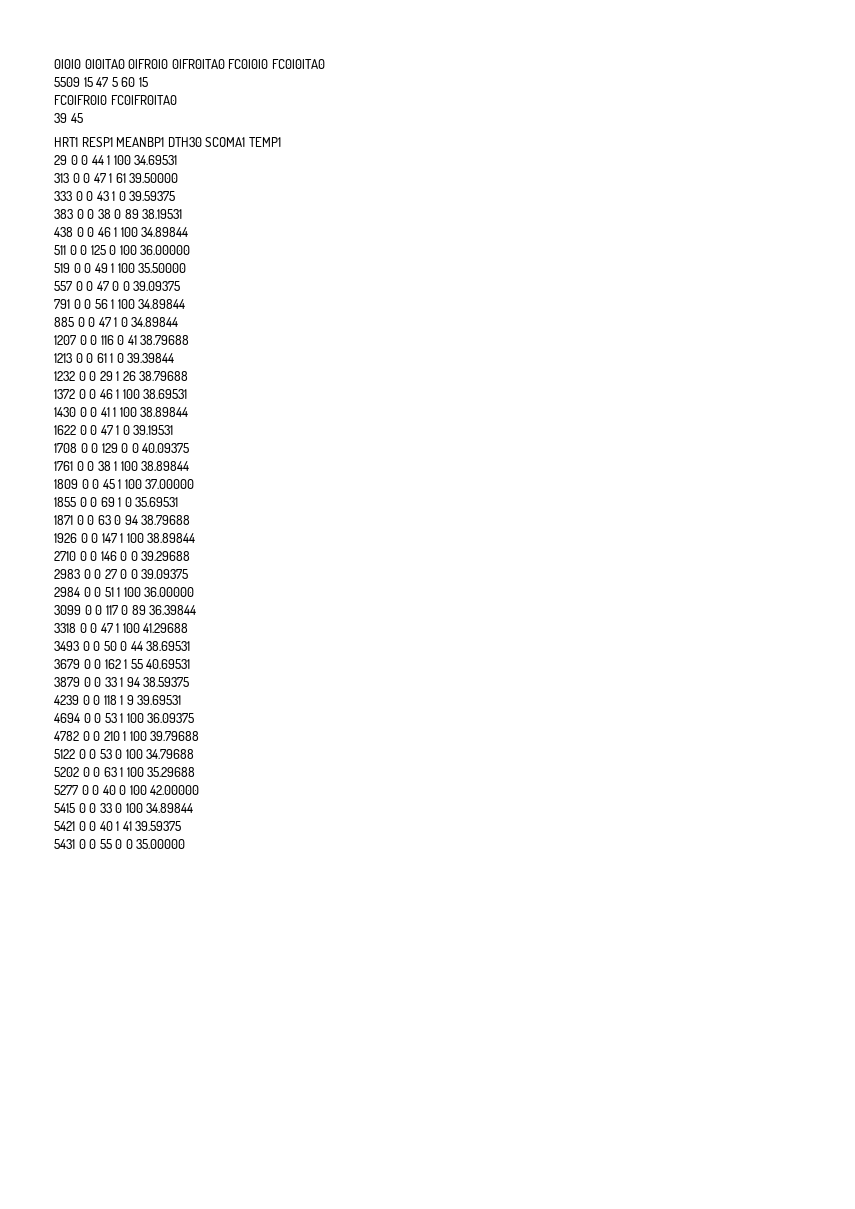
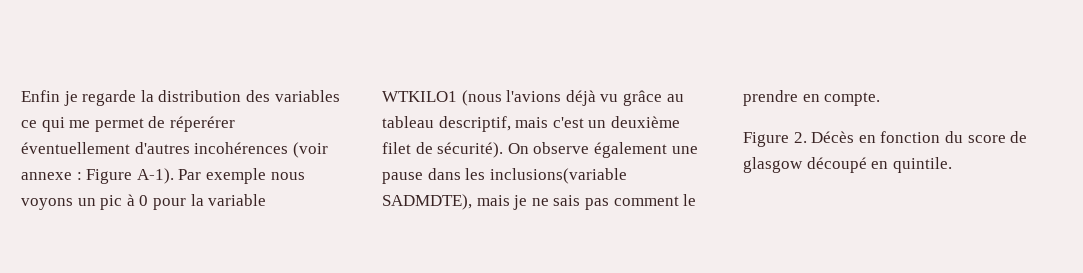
- 0|0|0 0|0|TA0 0|FR0|0 0|FR0|TA0 FC0|0|0 FC0|0|TA0
- 5509 15 47 5 60 15
- FC0|FR0|0 FC0|FR0|TA0
- 39 45
- HRT1 RESP1 MEANBP1 DTH30 SCOMA1 TEMP1
- 29 0 0 44 1 100 34.69531
- 313 0 0 47 1 61 39.50000
- 333 0 0 43 1 0 39.59375
- 383 0 0 38 0 89 38.19531
- 438 0 0 46 1 100 34.89844
- 511 0 0 125 0 100 36.00000
- 519 0 0 49 1 100 35.50000
- 557 0 0 47 0 0 39.09375
- 791 0 0 56 1 100 34.89844
- 885 0 0 47 1 0 34.89844
- 1207 0 0 116 0 41 38.79688
- 1213 0 0 61 1 0 39.39844
- 1232 0 0 29 1 26 38.79688
- 1372 0 0 46 1 100 38.69531
- 1430 0 0 41 1 100 38.89844
- 1622 0 0 47 1 0 39.19531
- 1708 0 0 129 0 0 40.09375
- 1761 0 0 38 1 100 38.89844
- 1809 0 0 45 1 100 37.00000
- 1855 0 0 69 1 0 35.69531
- 1871 0 0 63 0 94 38.79688
- 1926 0 0 147 1 100 38.89844
- 2710 0 0 146 0 0 39.29688
- 2983 0 0 27 0 0 39.09375
- 2984 0 0 51 1 100 36.00000
- 3099 0 0 117 0 89 36.39844
- 3318 0 0 47 1 100 41.29688
- 3493 0 0 50 0 44 38.69531
- 3679 0 0 162 1 55 40.69531
- 3879 0 0 33 1 94 38.59375
- 4239 0 0 118 1 9 39.69531
- 4694 0 0 53 1 100 36.09375
- 4782 0 0 210 1 100 39.79688
- 5122 0 0 53 0 100 34.79688
- 5202 0 0 63 1 100 35.29688
- 5277 0 0 40 0 100 42.00000
- 5415 0 0 33 0 100 34.89844
- 5421 0 0 40 1 41 39.59375
- 5431 0 0 55 0 0 35.00000
+ Enfin je regarde la distribution des variables ce qui me permet de réperérer éventuellement d'autres incohérences (voir annexe : Figure A-1). Par exemple nous voyons un pic à 0 pour la variable WTKILO1 (nous l'avions déjà vu grâce au tableau descriptif, mais c'est un deuxième filet de sécurité). On observe également une pause dans les inclusions(variable SADMDTE), mais je ne sais pas comment le prendre en compte.
+ Figure 2. Décès en fonction du score de glasgow découpé en quintile.

